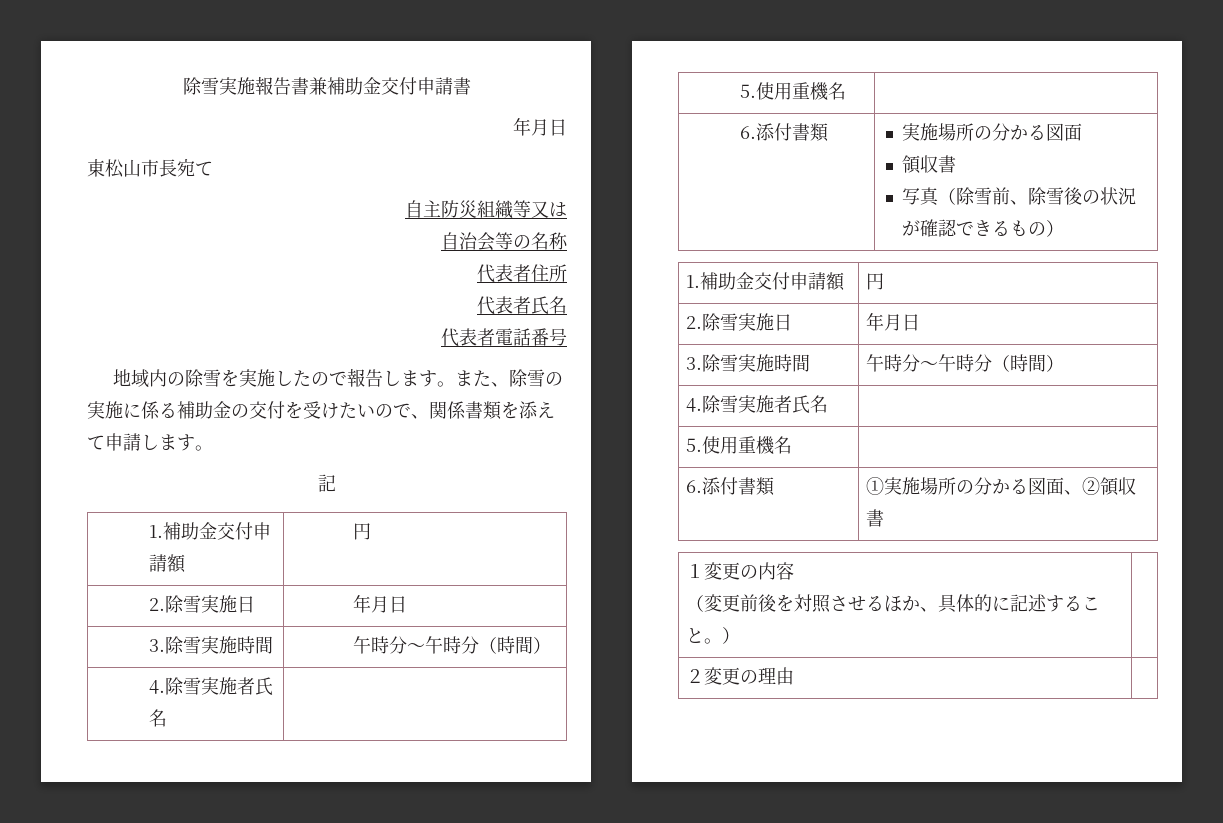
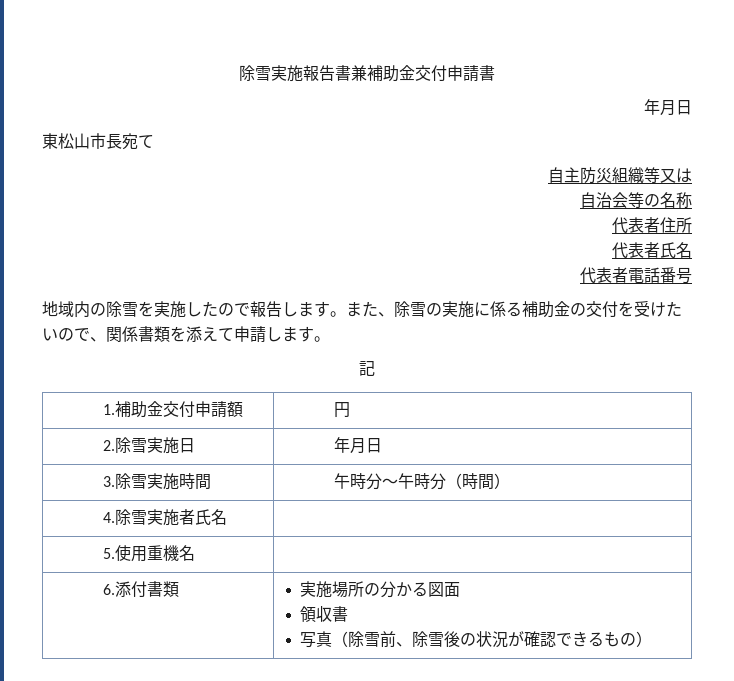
  6.添付書類 | 実施場所の分かる図面
  領収書
  写真（除雪前、除雪後の状況が確認できるもの）
- 1.補助金交付申請額 | 円
- 2.除雪実施日 | 年月日
- 3.除雪実施時間 | 午時分～午時分（時間）
- 4.除雪実施者氏名 |
- 5.使用重機名 |
- 6.添付書類 | ①実施場所の分かる図面、②領収書
- １変更の内容
- （変更前後を対照させるほか、具体的に記述すること。） |
- ２変更の理由 |

